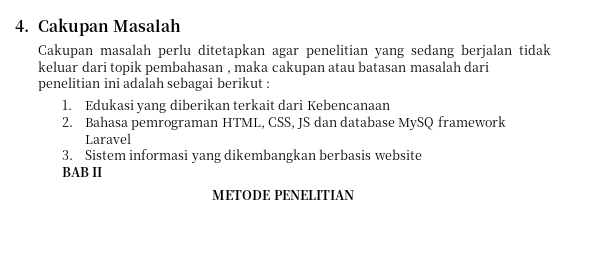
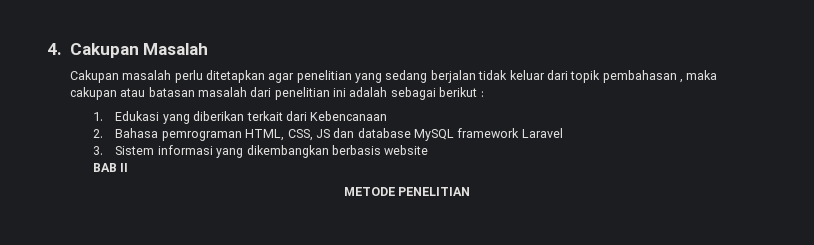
- 2. Bahasa pemrograman HTML, CSS, JS dan database MySQ framework Laravel
+ 2. Bahasa pemrograman HTML, CSS, JS dan database MySQL framework Laravel

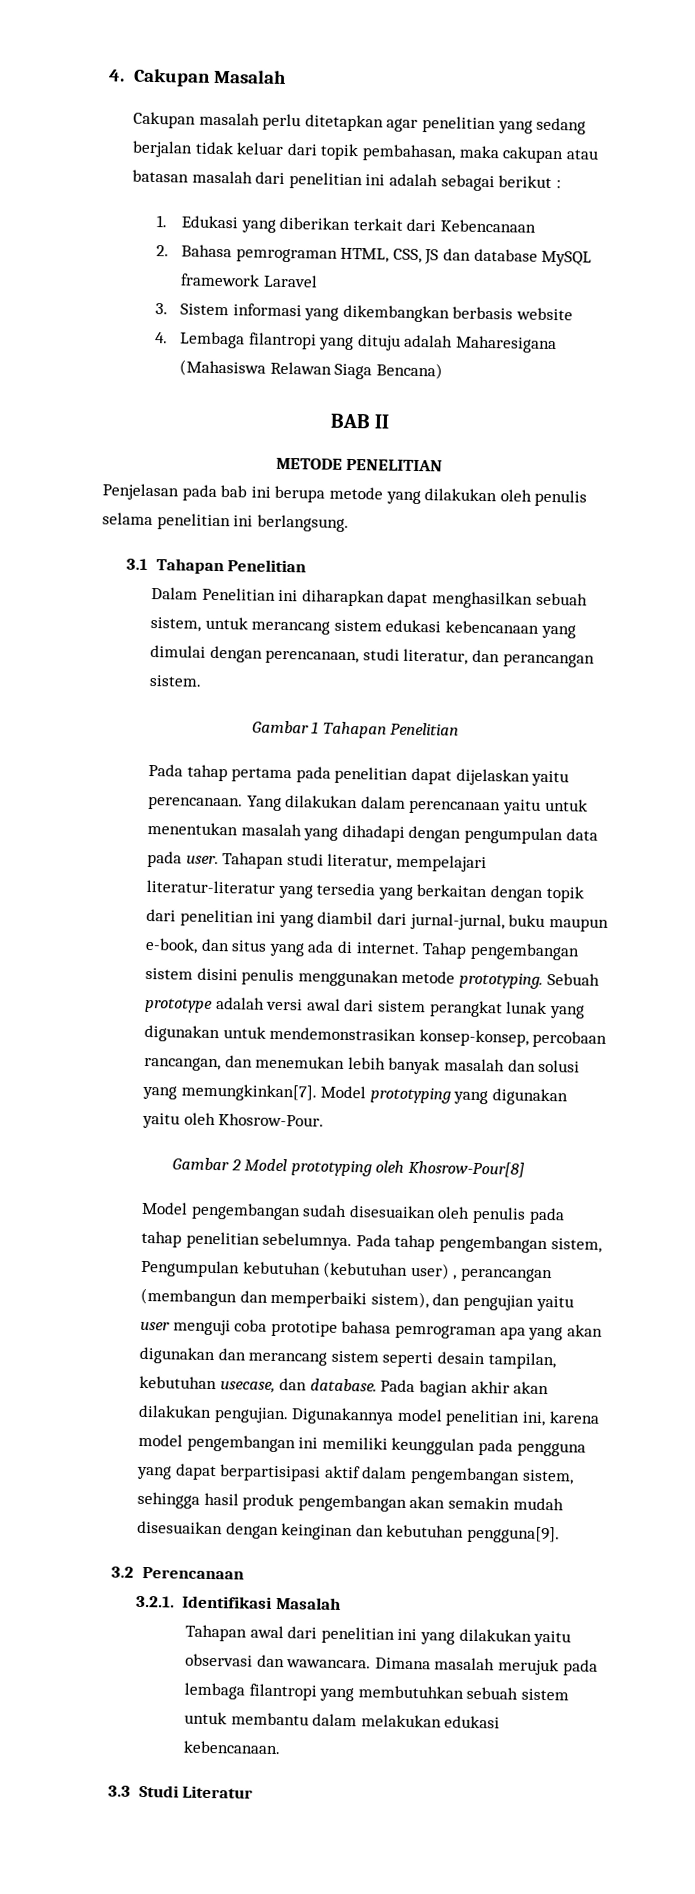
- Cakupan masalah perlu ditetapkan agar penelitian yang sedang berjalan tidak keluar dari topik pembahasan , maka cakupan atau batasan masalah dari penelitian ini adalah sebagai berikut :
+ Cakupan masalah perlu ditetapkan agar penelitian yang sedang berjalan tidak keluar dari topik pembahasan, maka cakupan atau batasan masalah dari penelitian ini adalah sebagai berikut :
+ 4. Lembaga filantropi yang dituju adalah Maharesigana (Mahasiswa Relawan Siaga Bencana)
  BAB II
  METODE PENELITIAN
+ Penjelasan pada bab ini berupa metode yang dilakukan oleh penulis selama penelitian ini berlangsung.
+ 3.1 Tahapan Penelitian
+ Dalam Penelitian ini diharapkan dapat menghasilkan sebuah sistem, untuk merancang sistem edukasi kebencanaan yang dimulai dengan perencanaan, studi literatur, dan perancangan sistem.
+ Gambar 1 Tahapan Penelitian
+ Pada tahap pertama pada penelitian dapat dijelaskan yaitu perencanaan. Yang dilakukan dalam perencanaan yaitu untuk menentukan masalah yang dihadapi dengan pengumpulan data pada user. Tahapan studi literatur, mempelajari literatur-literatur yang tersedia yang berkaitan dengan topik dari penelitian ini yang diambil dari jurnal-jurnal, buku maupun e-book, dan situs yang ada di internet. Tahap pengembangan sistem disini penulis menggunakan metode prototyping. Sebuah prototype adalah versi awal dari sistem perangkat lunak yang digunakan untuk mendemonstrasikan konsep-konsep, percobaan rancangan, dan menemukan lebih banyak masalah dan solusi yang memungkinkan[7]. Model prototyping yang digunakan yaitu oleh Khosrow-Pour.
+ Gambar 2 Model prototyping oleh Khosrow-Pour[8]
+ Model pengembangan sudah disesuaikan oleh penulis pada tahap penelitian sebelumnya. Pada tahap pengembangan sistem, Pengumpulan kebutuhan (kebutuhan user) , perancangan (membangun dan memperbaiki sistem), dan pengujian yaitu user menguji coba prototipe bahasa pemrograman apa yang akan digunakan dan merancang sistem seperti desain tampilan, kebutuhan usecase, dan database. Pada bagian akhir akan dilakukan pengujian. Digunakannya model penelitian ini, karena model pengembangan ini memiliki keunggulan pada pengguna yang dapat berpartisipasi aktif dalam pengembangan sistem, sehingga hasil produk pengembangan akan semakin mudah disesuaikan dengan keinginan dan kebutuhan pengguna[9].
+ 3.2 Perencanaan
+ 3.2.1. Identifikasi Masalah
+ Tahapan awal dari penelitian ini yang dilakukan yaitu observasi dan wawancara. Dimana masalah merujuk pada lembaga filantropi yang membutuhkan sebuah sistem untuk membantu dalam melakukan edukasi kebencanaan.
+ 3.3 Studi Literatur

